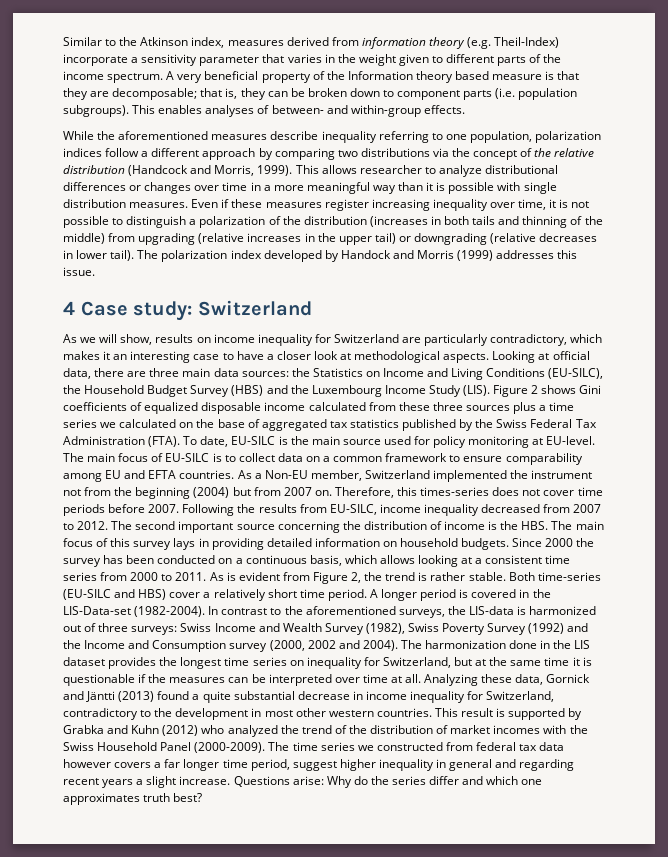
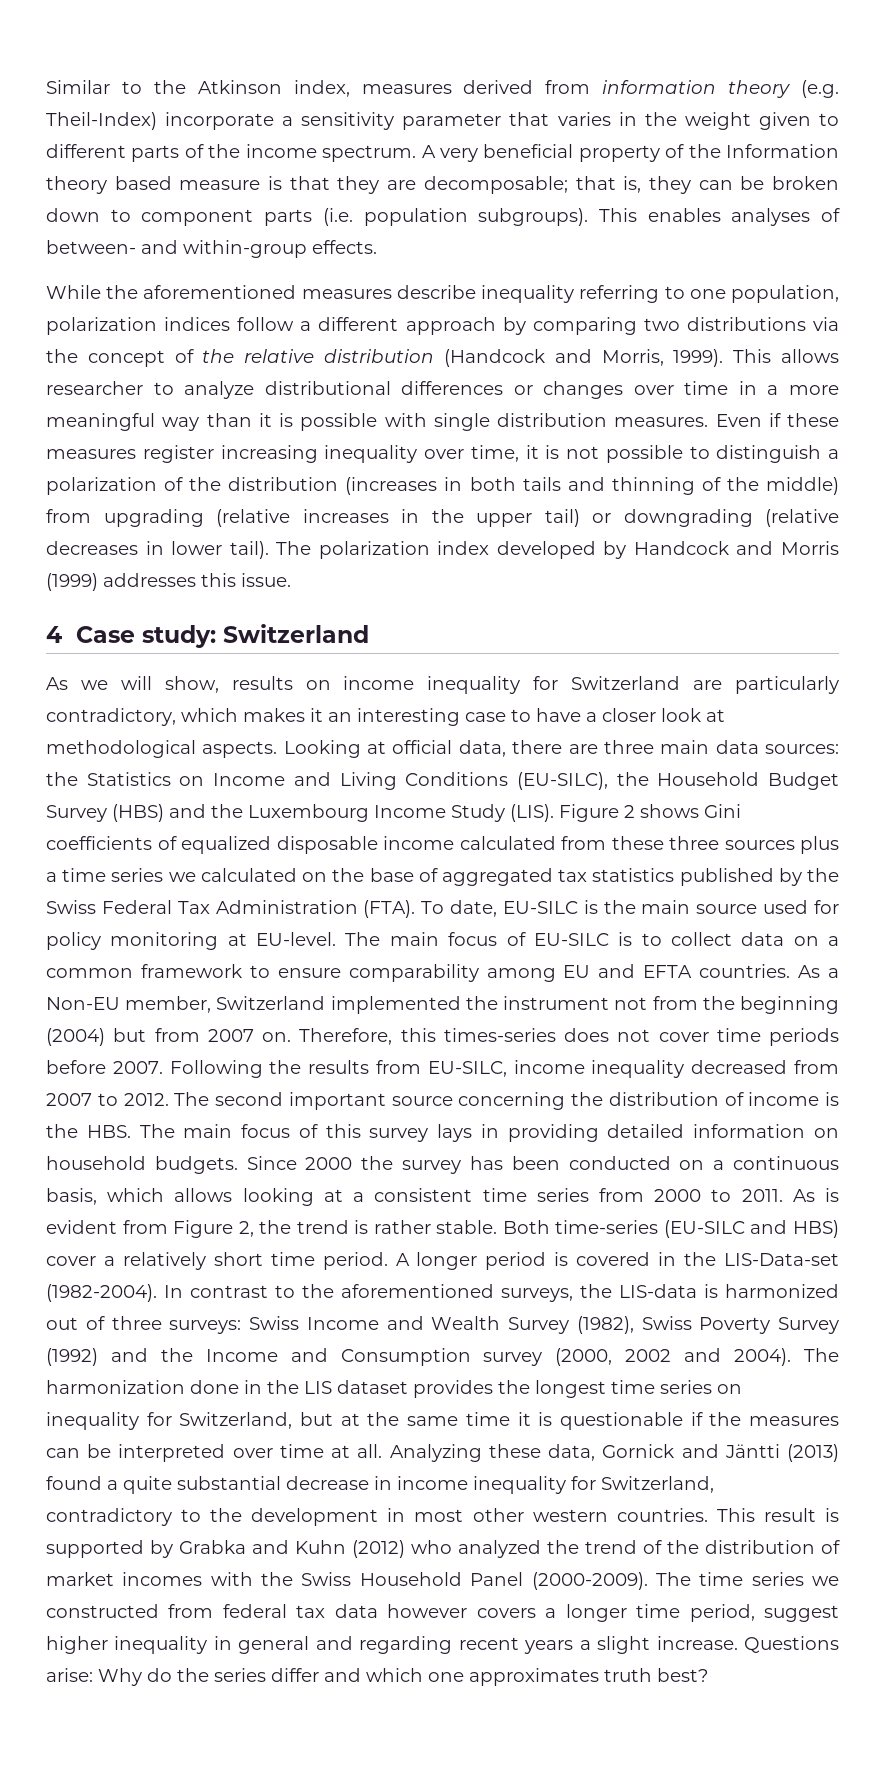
- The polarization index developed by Handock and Morris (1999) addresses this issue.
+ The polarization index developed by Handcock and Morris (1999) addresses this issue.
- The time series we constructed from federal tax data however covers a far longer time period, suggest higher inequality in general and regarding recent years a slight increase.
+ The time series we constructed from federal tax data however covers a longer time period, suggest higher inequality in general and regarding recent years a slight increase.

